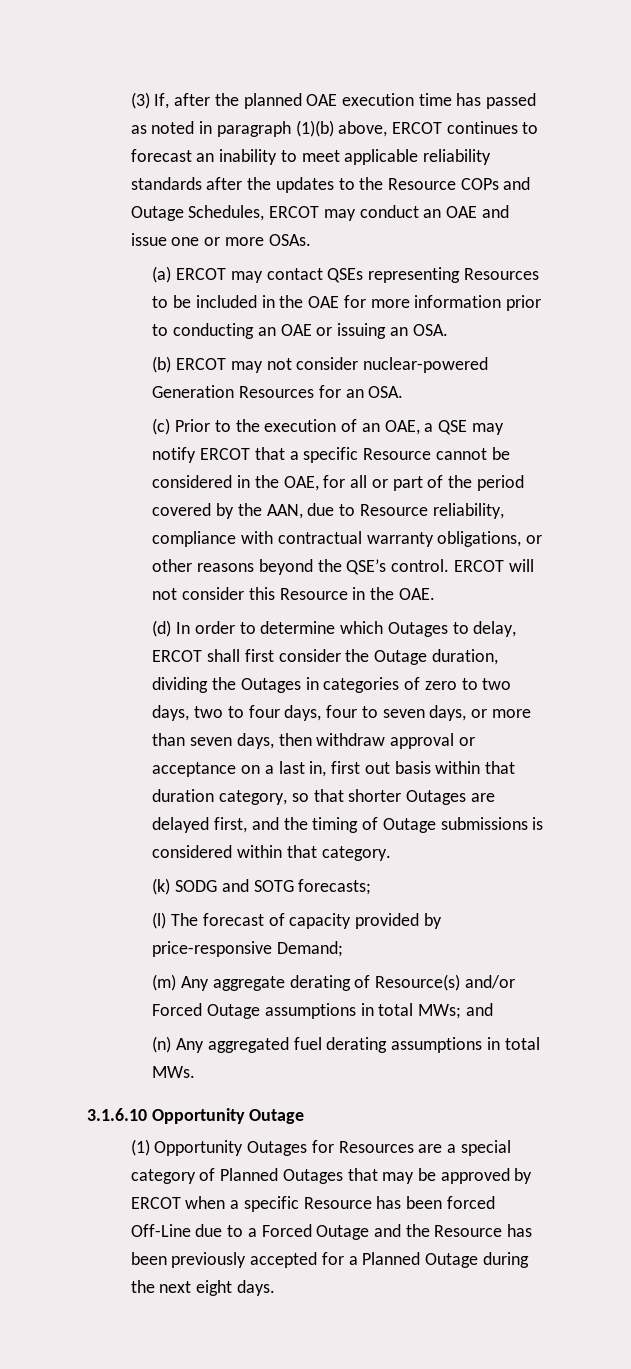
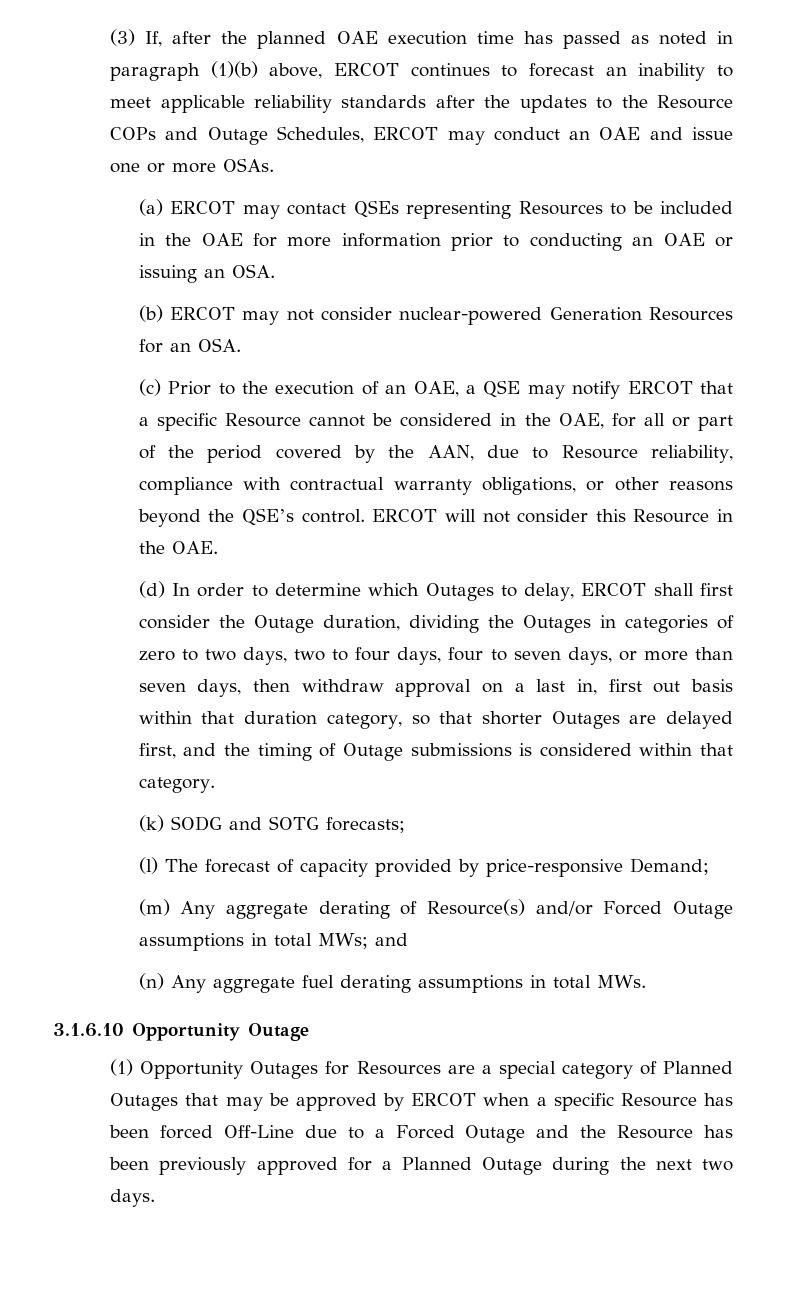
- (d) In order to determine which Outages to delay, ERCOT shall first consider the Outage duration, dividing the Outages in categories of zero to two days, two to four days, four to seven days, or more than seven days, then withdraw approval or acceptance on a last in, first out basis within that duration category, so that shorter Outages are delayed first, and the timing of Outage submissions is considered within that category.
+ (d) In order to determine which Outages to delay, ERCOT shall first consider the Outage duration, dividing the Outages in categories of zero to two days, two to four days, four to seven days, or more than seven days, then withdraw approval on a last in, first out basis within that duration category, so that shorter Outages are delayed first, and the timing of Outage submissions is considered within that category.
- (n) Any aggregated fuel derating assumptions in total MWs.
+ (n) Any aggregate fuel derating assumptions in total MWs.
- (1) Opportunity Outages for Resources are a special category of Planned Outages that may be approved by ERCOT when a specific Resource has been forced Off-Line due to a Forced Outage and the Resource has been previously accepted for a Planned Outage during the next eight days.
+ (1) Opportunity Outages for Resources are a special category of Planned Outages that may be approved by ERCOT when a specific Resource has been forced Off-Line due to a Forced Outage and the Resource has been previously approved for a Planned Outage during the next two days.

